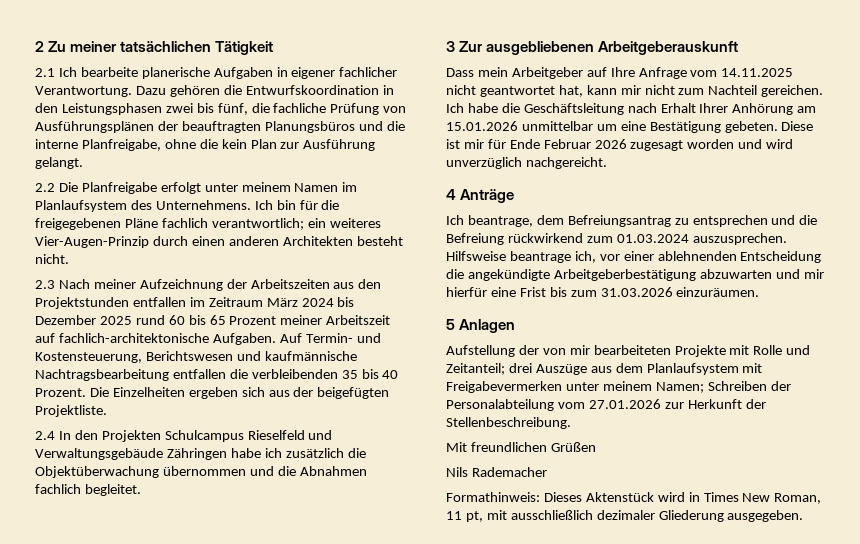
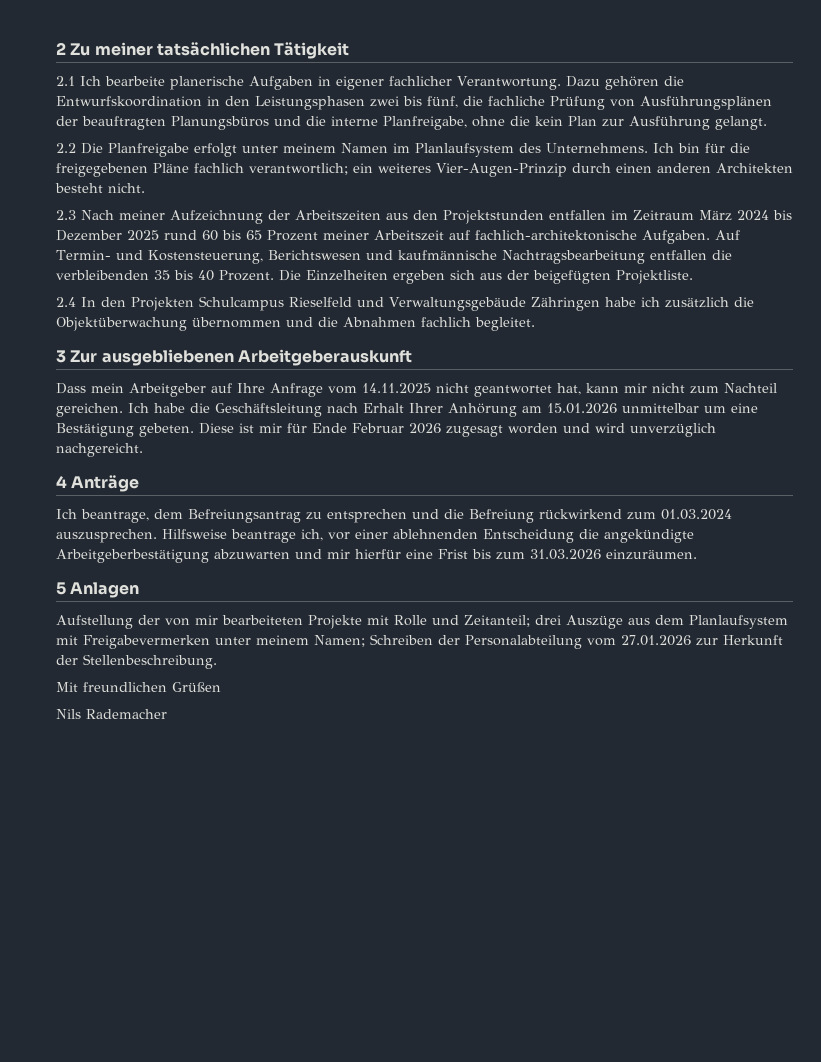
- Formathinweis: Dieses Aktenstück wird in Times New Roman, 11 pt, mit ausschließlich dezimaler Gliederung ausgegeben.

